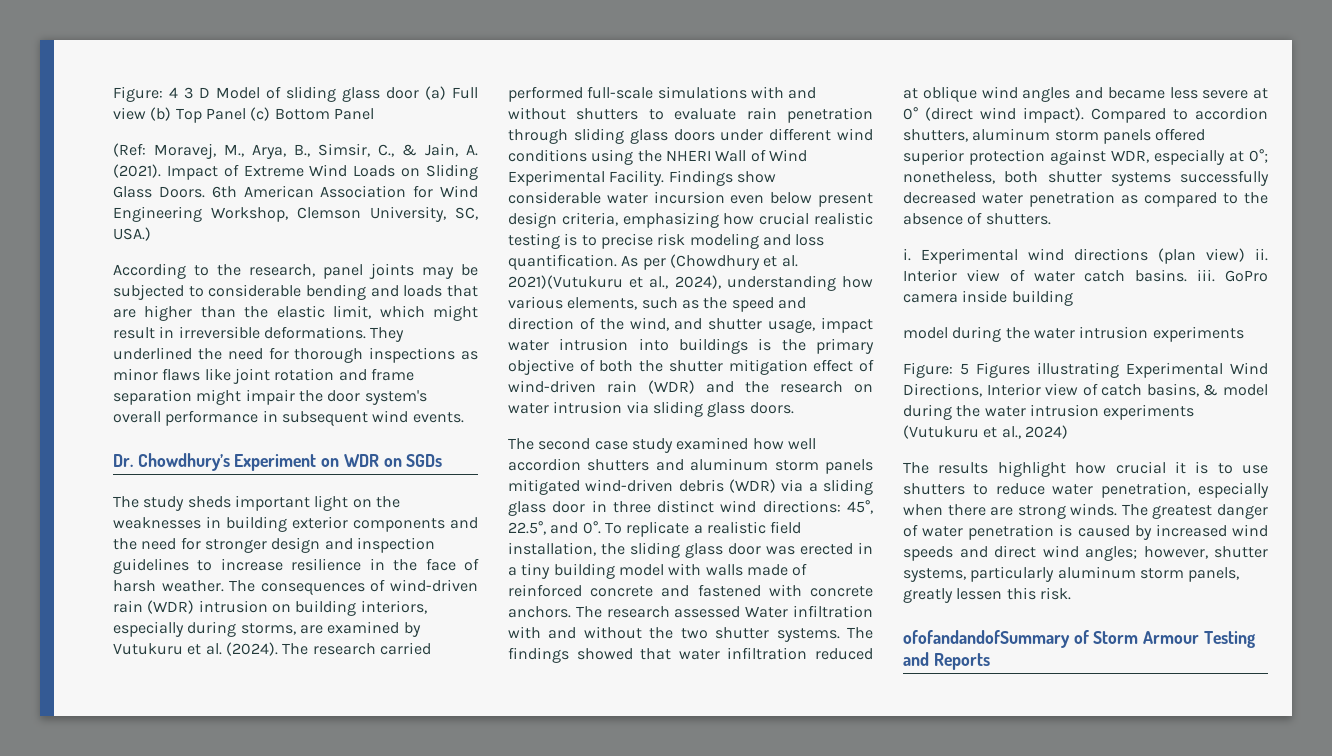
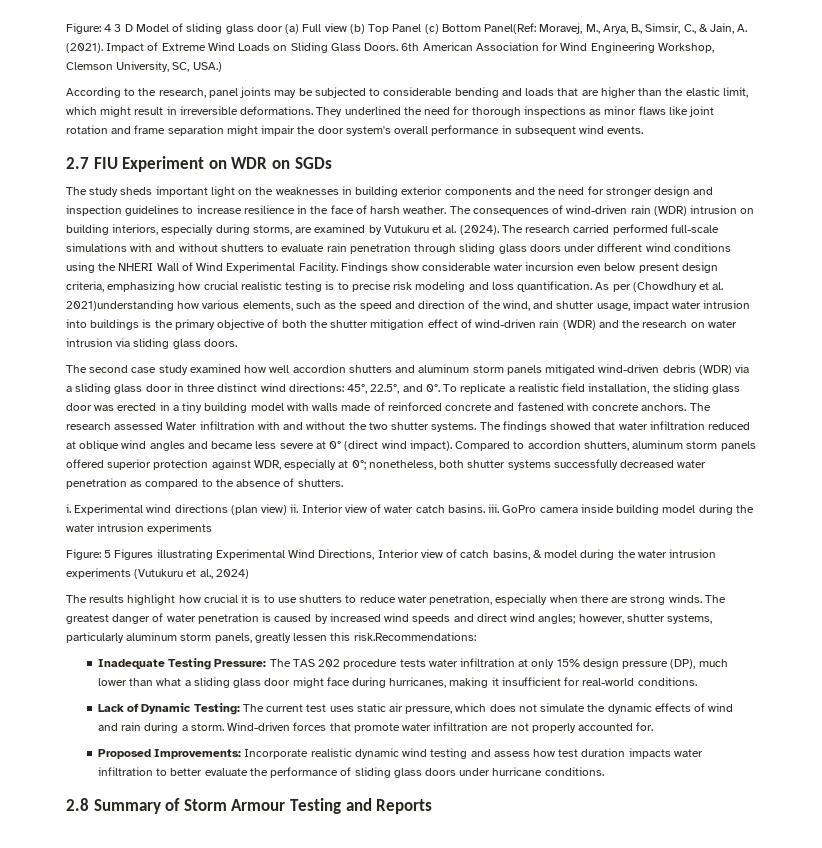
- Figure: 4 3 D Model of sliding glass door (a) Full view (b) Top Panel (c) Bottom Panel
- (Ref: Moravej, M., Arya, B., Simsir, C., & Jain, A. (2021).
+ Figure: 4 3 D Model of sliding glass door (a) Full view (b) Top Panel (c) Bottom Panel(Ref: Moravej, M., Arya, B., Simsir, C., & Jain, A. (2021).
- Dr. Chowdhury’s Experiment on WDR on SGDs
+ 2.7 FIU Experiment on WDR on SGDs
- As per (Chowdhury et al. 2021)(Vutukuru et al., 2024), understanding how various elements, such as the speed and direction of the wind, and shutter usage, impact water intrusion into buildings is the primary objective of both the shutter mitigation effect of wind-driven rain (WDR) and the research on water intrusion via sliding glass doors.
+ As per (Chowdhury et al. 2021)understanding how various elements, such as the speed and direction of the wind, and shutter usage, impact water intrusion into buildings is the primary objective of both the shutter mitigation effect of wind-driven rain (WDR) and the research on water intrusion via sliding glass doors.
- GoPro camera inside building
- model during the water intrusion experiments
+ GoPro camera inside building model during the water intrusion experiments
- The greatest danger of water penetration is caused by increased wind speeds and direct wind angles; however, shutter systems, particularly aluminum storm panels, greatly lessen this risk.
- ofofandandofSummary of Storm Armour Testing and Reports
+ The greatest danger of water penetration is caused by increased wind speeds and direct wind angles; however, shutter systems, particularly aluminum storm panels, greatly lessen this risk.Recommendations:
+ Inadequate Testing Pressure: The TAS 202 procedure tests water infiltration at only 15% design pressure (DP), much lower than what a sliding glass door might face during hurricanes, making it insufficient for real-world conditions.
+ Lack of Dynamic Testing: The current test uses static air pressure, which does not simulate the dynamic effects of wind and rain during a storm. Wind-driven forces that promote water infiltration are not properly accounted for.
+ Proposed Improvements: Incorporate realistic dynamic wind testing and assess how test duration impacts water infiltration to better evaluate the performance of sliding glass doors under hurricane conditions.
+ 2.8 Summary of Storm Armour Testing and Reports

